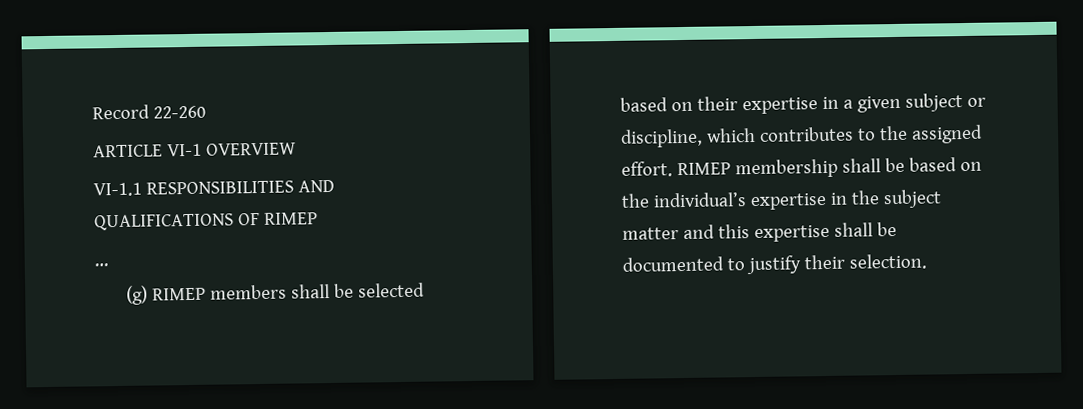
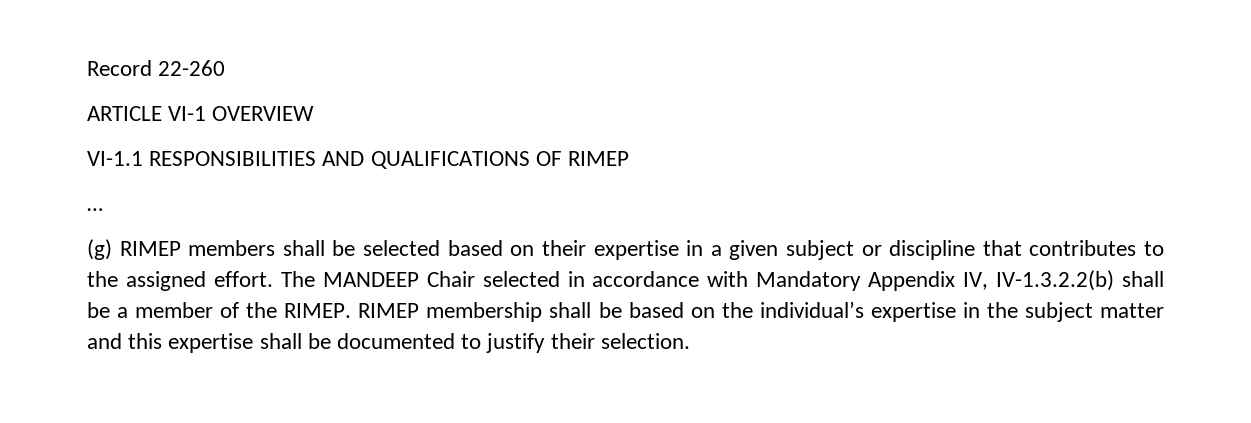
- (g) RIMEP members shall be selected based on their expertise in a given subject or discipline, which contributes to the assigned effort.
+ (g) RIMEP members shall be selected based on their expertise in a given subject or discipline that contributes to the assigned effort.
+ The MANDEEP Chair selected in accordance with Mandatory Appendix IV, IV-1.3.2.2(b) shall be a member of the RIMEP.

